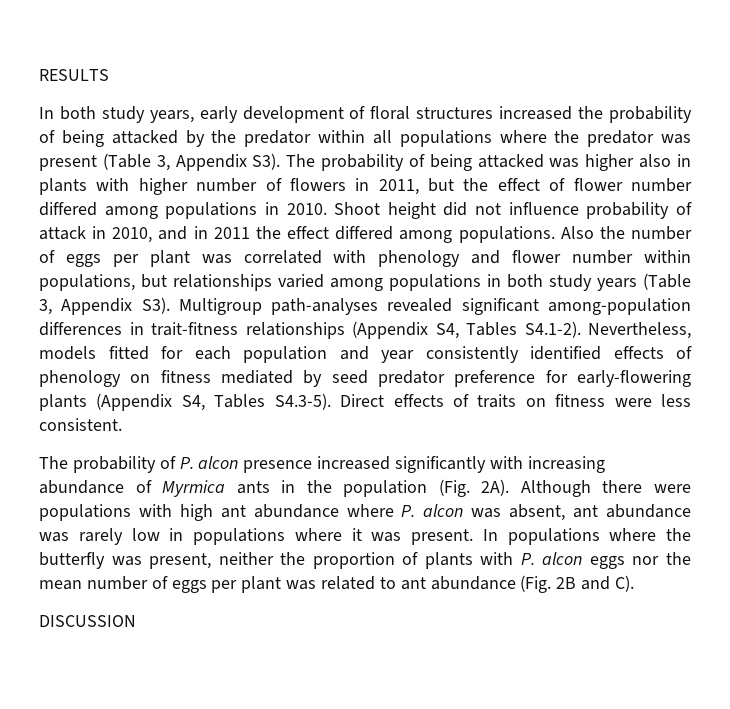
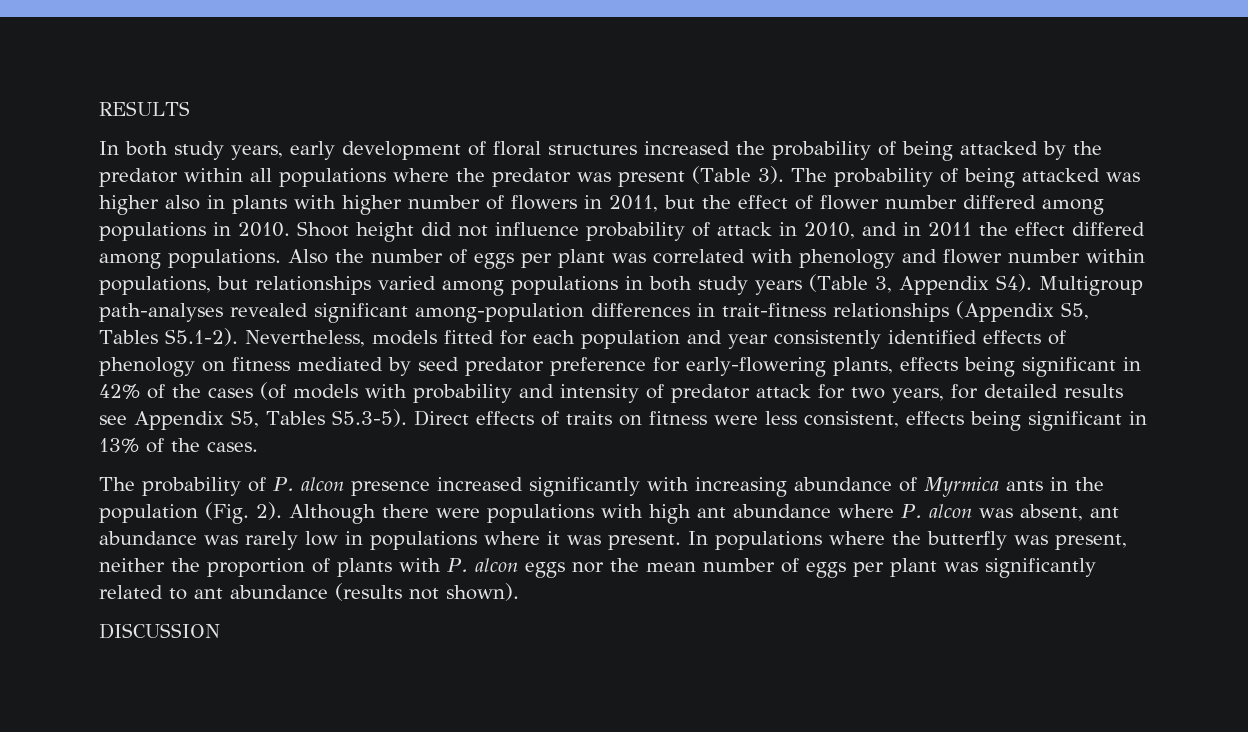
- In both study years, early development of floral structures increased the probability of being attacked by the predator within all populations where the predator was present (Table 3, Appendix S3). The probability of being attacked was higher also in plants with higher number of flowers in 2011, but the effect of flower number differed among populations in 2010.
+ In both study years, early development of floral structures increased the probability of being attacked by the predator within all populations where the predator was present (Table 3). The probability of being attacked was higher also in plants with higher number of flowers in 2011, but the effect of flower number differed among populations in 2010.
- Also the number of eggs per plant was correlated with phenology and flower number within populations, but relationships varied among populations in both study years (Table 3, Appendix S3). Multigroup path-analyses revealed significant among-population differences in trait-fitness relationships (Appendix S4, Tables S4.1-2). Nevertheless, models fitted for each population and year consistently identified effects of phenology on fitness mediated by seed predator preference for early-flowering plants (Appendix S4, Tables S4.3-5). Direct effects of traits on fitness were less consistent.
+ Also the number of eggs per plant was correlated with phenology and flower number within populations, but relationships varied among populations in both study years (Table 3, Appendix S4). Multigroup path-analyses revealed significant among-population differences in trait-fitness relationships (Appendix S5, Tables S5.1-2). Nevertheless, models fitted for each population and year consistently identified effects of phenology on fitness mediated by seed predator preference for early-flowering plants, effects being significant in 42% of the cases (of models with probability and intensity of predator attack for two years, for detailed results see Appendix S5, Tables S5.3-5). Direct effects of traits on fitness were less consistent, effects being significant in 13% of the cases.
- The probability of P. alcon presence increased significantly with increasing abundance of Myrmica ants in the population (Fig. 2A).
+ The probability of P. alcon presence increased significantly with increasing abundance of Myrmica ants in the population (Fig. 2).
- In populations where the butterfly was present, neither the proportion of plants with P. alcon eggs nor the mean number of eggs per plant was related to ant abundance (Fig. 2B and C).
+ In populations where the butterfly was present, neither the proportion of plants with P. alcon eggs nor the mean number of eggs per plant was significantly related to ant abundance (results not shown).

